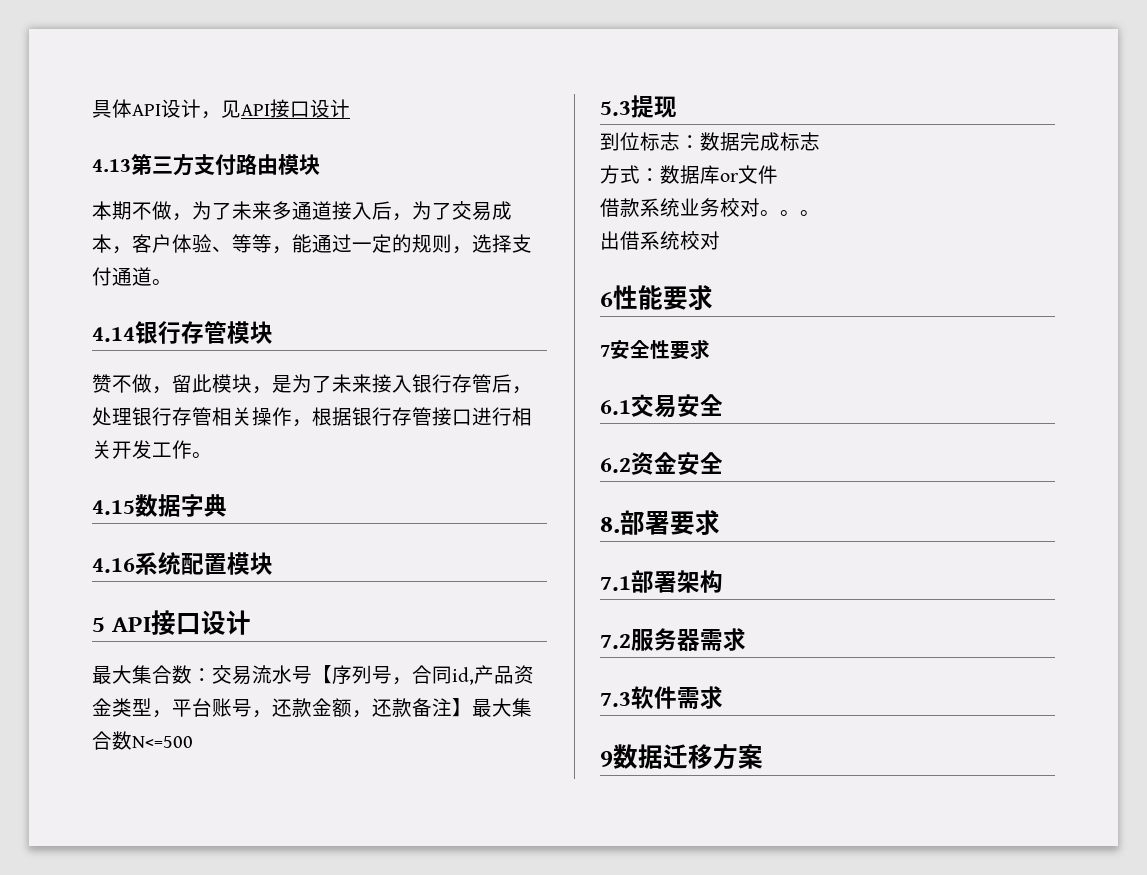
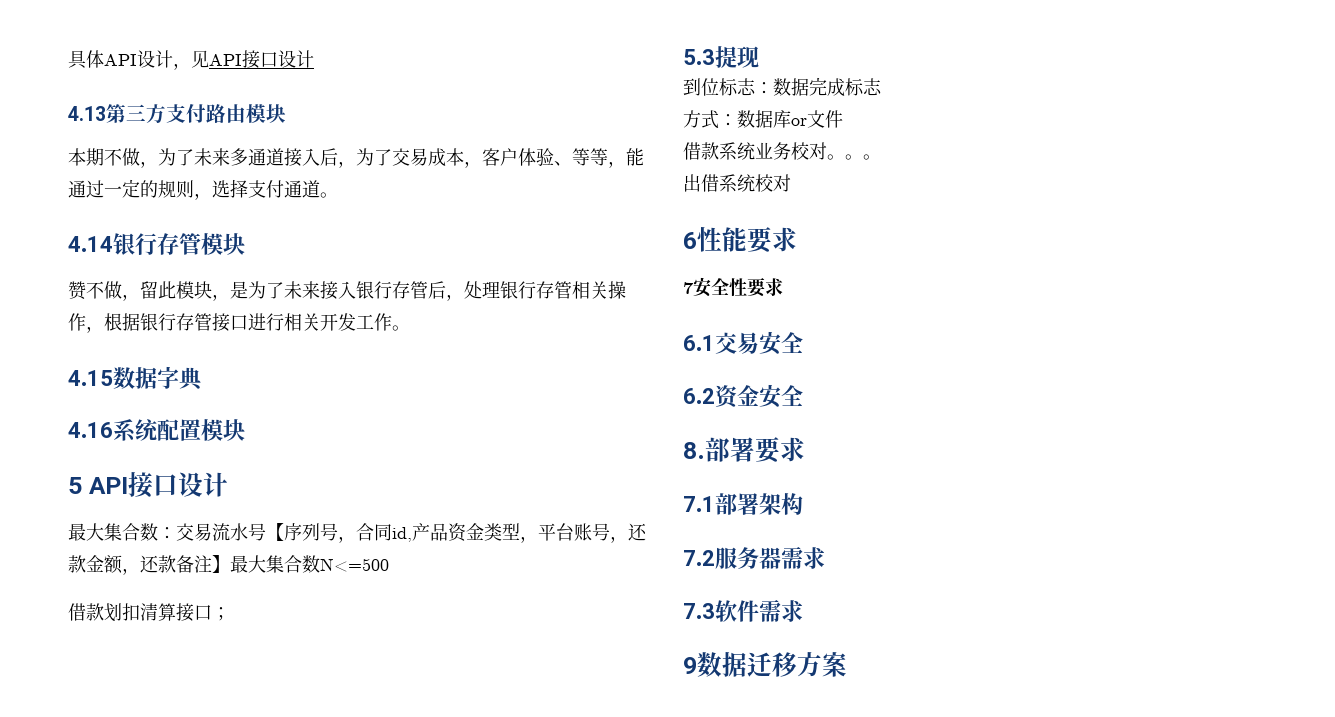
+ 借款划扣清算接口；

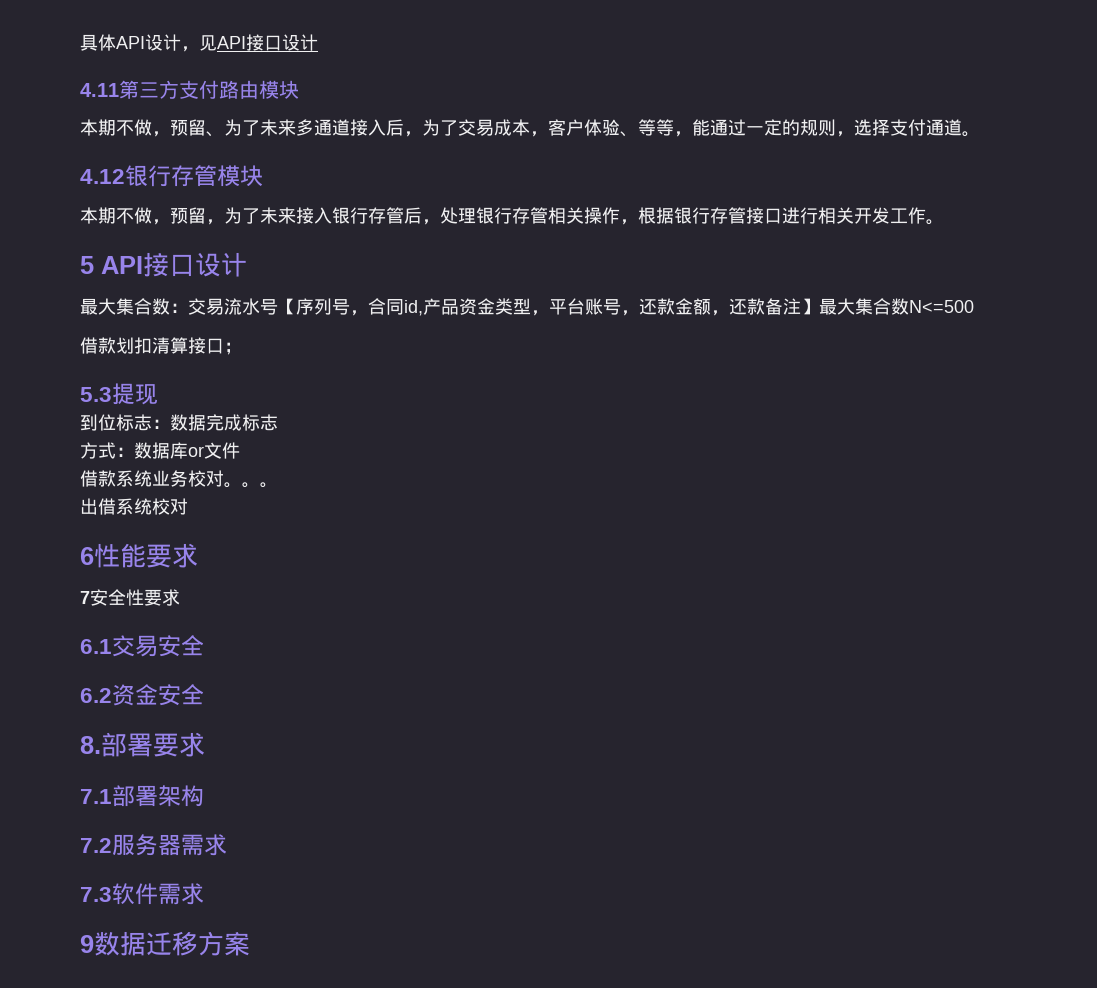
- 4.13第三方支付路由模块
+ 4.11第三方支付路由模块
- 本期不做，为了未来多通道接入后，为了交易成本，客户体验、等等，能通过一定的规则，选择支付通道。
+ 本期不做，预留、为了未来多通道接入后，为了交易成本，客户体验、等等，能通过一定的规则，选择支付通道。
- 4.14银行存管模块
+ 4.12银行存管模块
- 赞不做，留此模块，是为了未来接入银行存管后，处理银行存管相关操作，根据银行存管接口进行相关开发工作。
+ 本期不做，预留，为了未来接入银行存管后，处理银行存管相关操作，根据银行存管接口进行相关开发工作。
- 4.15数据字典
- 4.16系统配置模块

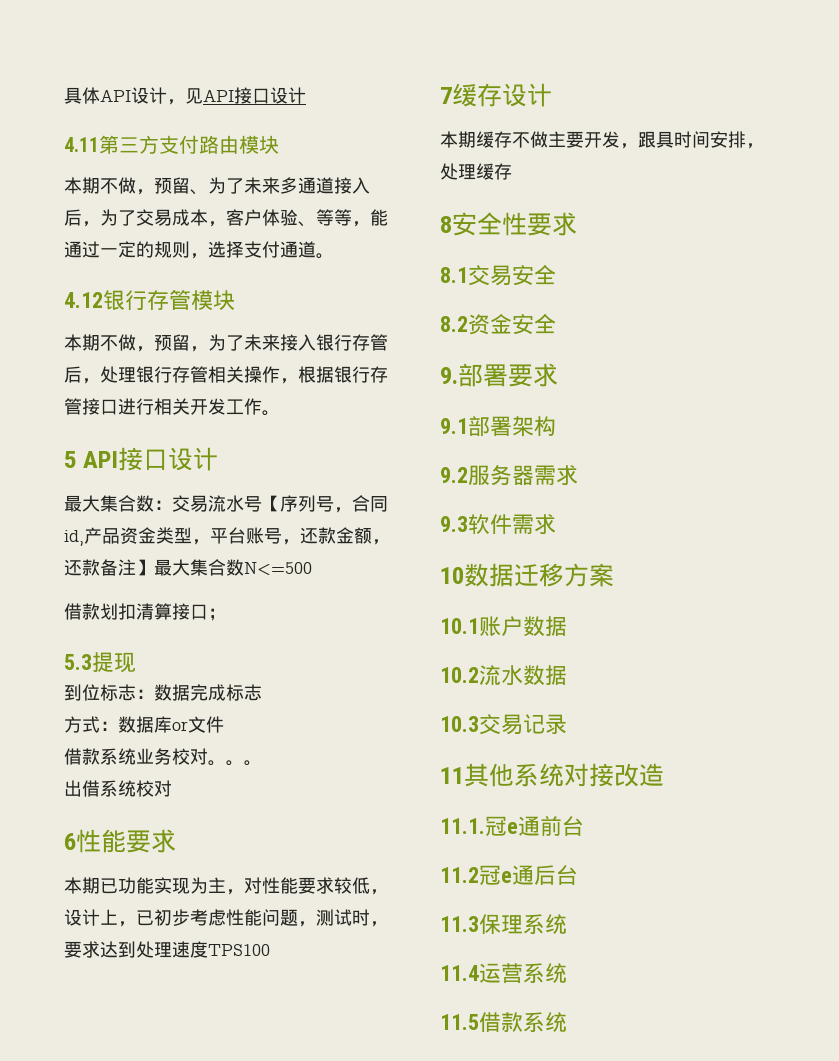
- 7安全性要求
+ 本期已功能实现为主，对性能要求较低，设计上，已初步考虑性能问题，测试时，要求达到处理速度TPS100
+ 7缓存设计
+ 本期缓存不做主要开发，跟具时间安排，处理缓存
+ 8安全性要求
- 6.1交易安全
+ 8.1交易安全
- 6.2资金安全
+ 8.2资金安全
- 8.部署要求
+ 9.部署要求
- 7.1部署架构
+ 9.1部署架构
- 7.2服务器需求
+ 9.2服务器需求
- 7.3软件需求
+ 9.3软件需求
- 9数据迁移方案
+ 10数据迁移方案
+ 10.1账户数据
+ 10.2流水数据
+ 10.3交易记录
+ 11其他系统对接改造
+ 11.1.冠e通前台
+ 11.2冠e通后台
+ 11.3保理系统
+ 11.4运营系统
+ 11.5借款系统

